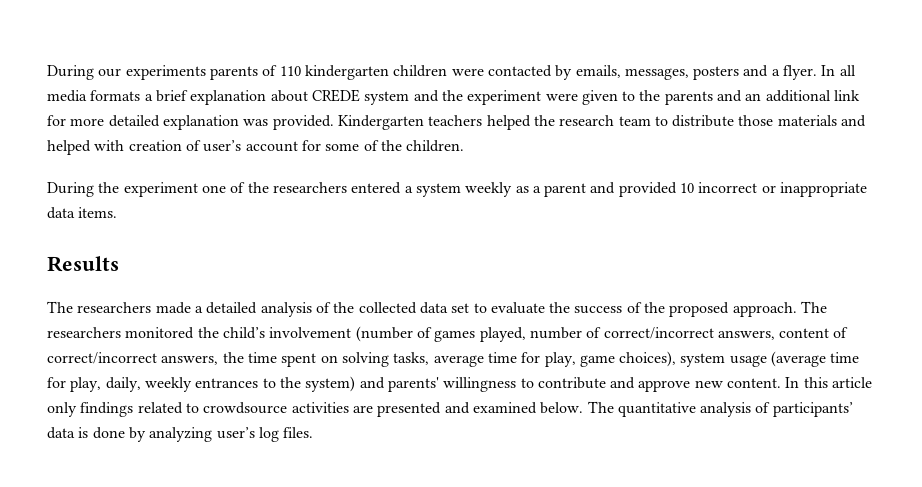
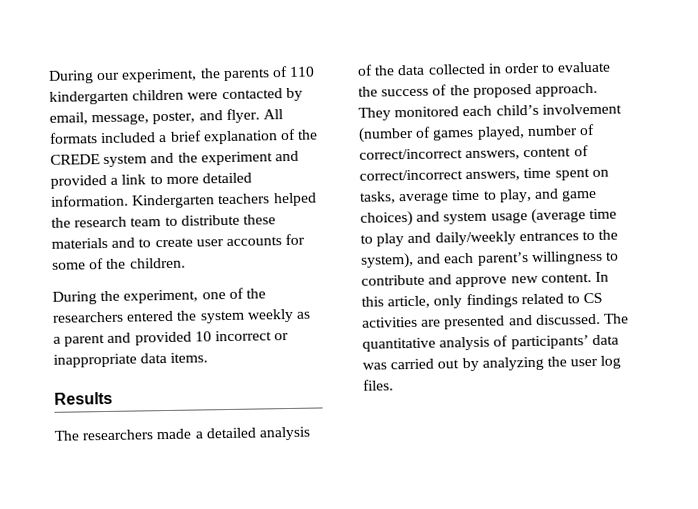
- During our experiments parents of 110 kindergarten children were contacted by emails, messages, posters and a flyer. In all media formats a brief explanation about CREDE system and the experiment were given to the parents and an additional link for more detailed explanation was provided.
+ During our experiment, the parents of 110 kindergarten children were contacted by email, message, poster, and flyer. All formats included a brief explanation of the CREDE system and the experiment and provided a link to more detailed information.
- Kindergarten teachers helped the research team to distribute those materials and helped with creation of user’s account for some of the children.
+ Kindergarten teachers helped the research team to distribute these materials and to create user accounts for some of the children.
- During the experiment one of the researchers entered a system weekly as a parent and provided 10 incorrect or inappropriate data items.
+ During the experiment, one of the researchers entered the system weekly as a parent and provided 10 incorrect or inappropriate data items.
- The researchers made a detailed analysis of the collected data set to evaluate the success of the proposed approach.
+ The researchers made a detailed analysis of the data collected in order to evaluate the success of the proposed approach.
- The researchers monitored the child’s involvement (number of games played, number of correct/incorrect answers, content of correct/incorrect answers, the time spent on solving tasks, average time for play, game choices), system usage (average time for play, daily, weekly entrances to the system) and parents' willingness to contribute and approve new content.
+ They monitored each child’s involvement (number of games played, number of correct/incorrect answers, content of correct/incorrect answers, time spent on tasks, average time to play, and game choices) and system usage (average time to play and daily/weekly entrances to the system), and each parent’s willingness to contribute and approve new content.
- In this article only findings related to crowdsource activities are presented and examined below.
+ In this article, only findings related to CS activities are presented and discussed.
- The quantitative analysis of participants’ data is done by analyzing user’s log files.
+ The quantitative analysis of participants’ data was carried out by analyzing the user log files.

